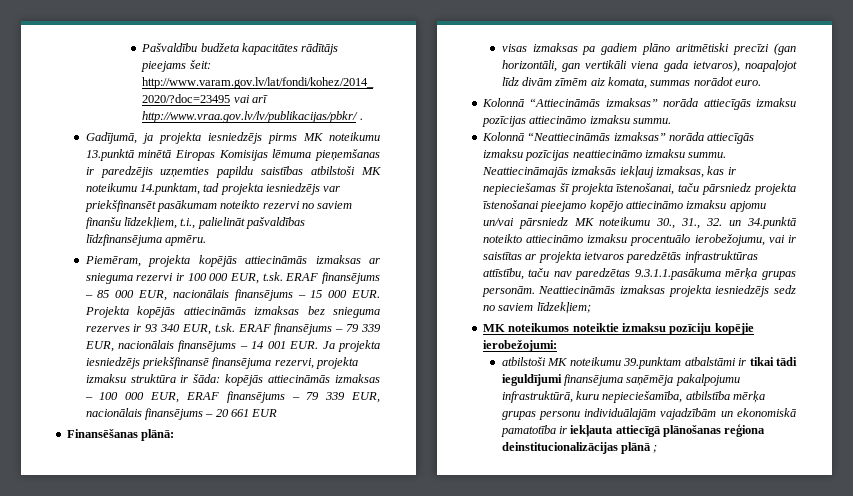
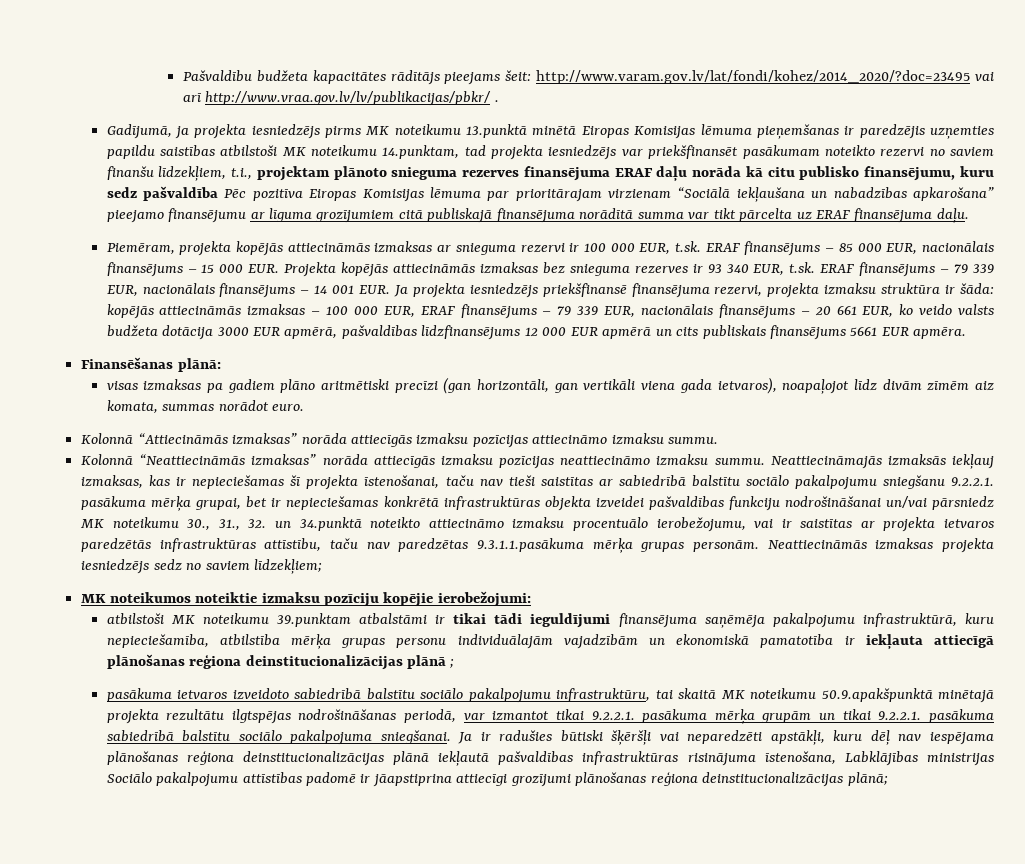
- Gadījumā, ja projekta iesniedzējs pirms MK noteikumu 13.punktā minētā Eiropas Komisijas lēmuma pieņemšanas ir paredzējis uzņemties papildu saistības atbilstoši MK noteikumu 14.punktam, tad projekta iesniedzējs var priekšfinansēt pasākumam noteikto rezervi no saviem finanšu līdzekļiem, t.i., palielināt pašvaldības līdzfinansējuma apmēru.
+ Gadījumā, ja projekta iesniedzējs pirms MK noteikumu 13.punktā minētā Eiropas Komisijas lēmuma pieņemšanas ir paredzējis uzņemties papildu saistības atbilstoši MK noteikumu 14.punktam, tad projekta iesniedzējs var priekšfinansēt pasākumam noteikto rezervi no saviem finanšu līdzekļiem, t.i., projektam plānoto snieguma rezerves finansējuma ERAF daļu norāda kā citu publisko finansējumu, kuru sedz pašvaldība Pēc pozitīva Eiropas Komisijas lēmuma par prioritārajam virzienam “Sociālā iekļaušana un nabadzības apkarošana” pieejamo finansējumu ar līguma grozījumiem citā publiskajā finansējuma norādītā summa var tikt pārcelta uz ERAF finansējuma daļu.
- kopējās attiecināmās izmaksas – 100 000 EUR, ERAF finansējums – 79 339 EUR, nacionālais finansējums – 20 661 EUR
+ kopējās attiecināmās izmaksas – 100 000 EUR, ERAF finansējums – 79 339 EUR, nacionālais finansējums – 20 661 EUR, ko veido valsts budžeta dotācija 3000 EUR apmērā, pašvaldības līdzfinansējums 12 000 EUR apmērā un cits publiskais finansējums 5661 EUR apmēra.
- Neattiecināmajās izmaksās iekļauj izmaksas, kas ir nepieciešamas šī projekta īstenošanai, taču pārsniedz projekta īstenošanai pieejamo kopējo attiecināmo izmaksu apjomu un/vai pārsniedz MK noteikumu 30., 31., 32. un 34.punktā noteikto attiecināmo izmaksu procentuālo ierobežojumu, vai ir saistītas ar projekta ietvaros paredzētās infrastruktūras attīstību, taču nav paredzētas 9.3.1.1.pasākuma mērķa grupas personām.
+ Neattiecināmajās izmaksās iekļauj izmaksas, kas ir nepieciešamas šī projekta īstenošanai, taču nav tieši saistītas ar sabiedrībā balstītu sociālo pakalpojumu sniegšanu 9.2.2.1. pasākuma mērķa grupai, bet ir nepieciešamas konkrētā infrastruktūras objekta izveidei pašvaldības funkciju nodrošināšanai un/vai pārsniedz MK noteikumu 30., 31., 32. un 34.punktā noteikto attiecināmo izmaksu procentuālo ierobežojumu, vai ir saistītas ar projekta ietvaros paredzētās infrastruktūras attīstību, taču nav paredzētas 9.3.1.1.pasākuma mērķa grupas personām.
+ pasākuma ietvaros izveidoto sabiedrībā balstītu sociālo pakalpojumu infrastruktūru, tai skaitā MK noteikumu 50.9.apakšpunktā minētajā projekta rezultātu ilgtspējas nodrošināšanas periodā, var izmantot tikai 9.2.2.1. pasākuma mērķa grupām un tikai 9.2.2.1. pasākuma sabiedrībā balstītu sociālo pakalpojuma sniegšanai. Ja ir radušies būtiski šķēršļi vai neparedzēti apstākļi, kuru dēļ nav iespējama plānošanas reģiona deinstitucionalizācijas plānā iekļautā pašvaldības infrastruktūras risinājuma īstenošana, Labklājības ministrijas Sociālo pakalpojumu attīstības padomē ir jāapstiprina attiecīgi grozījumi plānošanas reģiona deinstitucionalizācijas plānā;

